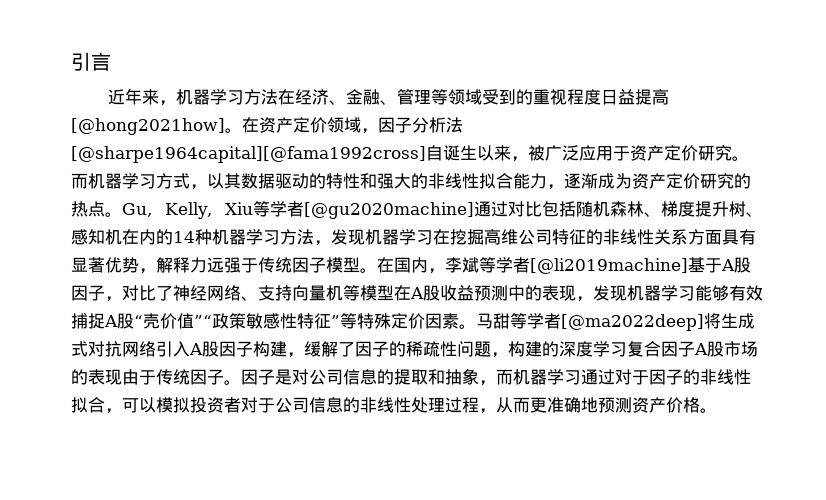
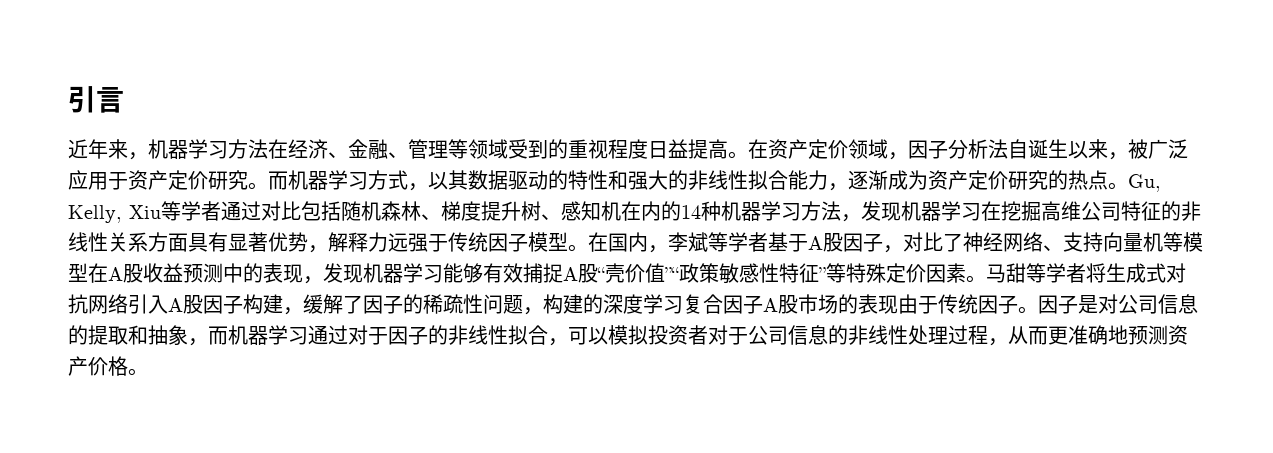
- 近年来，机器学习方法在经济、金融、管理等领域受到的重视程度日益提高[@hong2021how]。
+ 近年来，机器学习方法在经济、金融、管理等领域受到的重视程度日益提高。
- 在资产定价领域，因子分析法[@sharpe1964capital][@fama1992cross]自诞生以来，被广泛应用于资产定价研究。
+ 在资产定价领域，因子分析法自诞生以来，被广泛应用于资产定价研究。
- Gu, Kelly, Xiu等学者[@gu2020machine]通过对比包括随机森林、梯度提升树、感知机在内的14种机器学习方法，发现机器学习在挖掘高维公司特征的非线性关系方面具有显著优势，解释力远强于传统因子模型。
+ Gu, Kelly, Xiu等学者通过对比包括随机森林、梯度提升树、感知机在内的14种机器学习方法，发现机器学习在挖掘高维公司特征的非线性关系方面具有显著优势，解释力远强于传统因子模型。
- 在国内，李斌等学者[@li2019machine]基于A股因子，对比了神经网络、支持向量机等模型在A股收益预测中的表现，发现机器学习能够有效捕捉A股“壳价值”“政策敏感性特征”等特殊定价因素。
+ 在国内，李斌等学者基于A股因子，对比了神经网络、支持向量机等模型在A股收益预测中的表现，发现机器学习能够有效捕捉A股“壳价值”“政策敏感性特征”等特殊定价因素。
- 马甜等学者[@ma2022deep]将生成式对抗网络引入A股因子构建，缓解了因子的稀疏性问题，构建的深度学习复合因子A股市场的表现由于传统因子。
+ 马甜等学者将生成式对抗网络引入A股因子构建，缓解了因子的稀疏性问题，构建的深度学习复合因子A股市场的表现由于传统因子。

